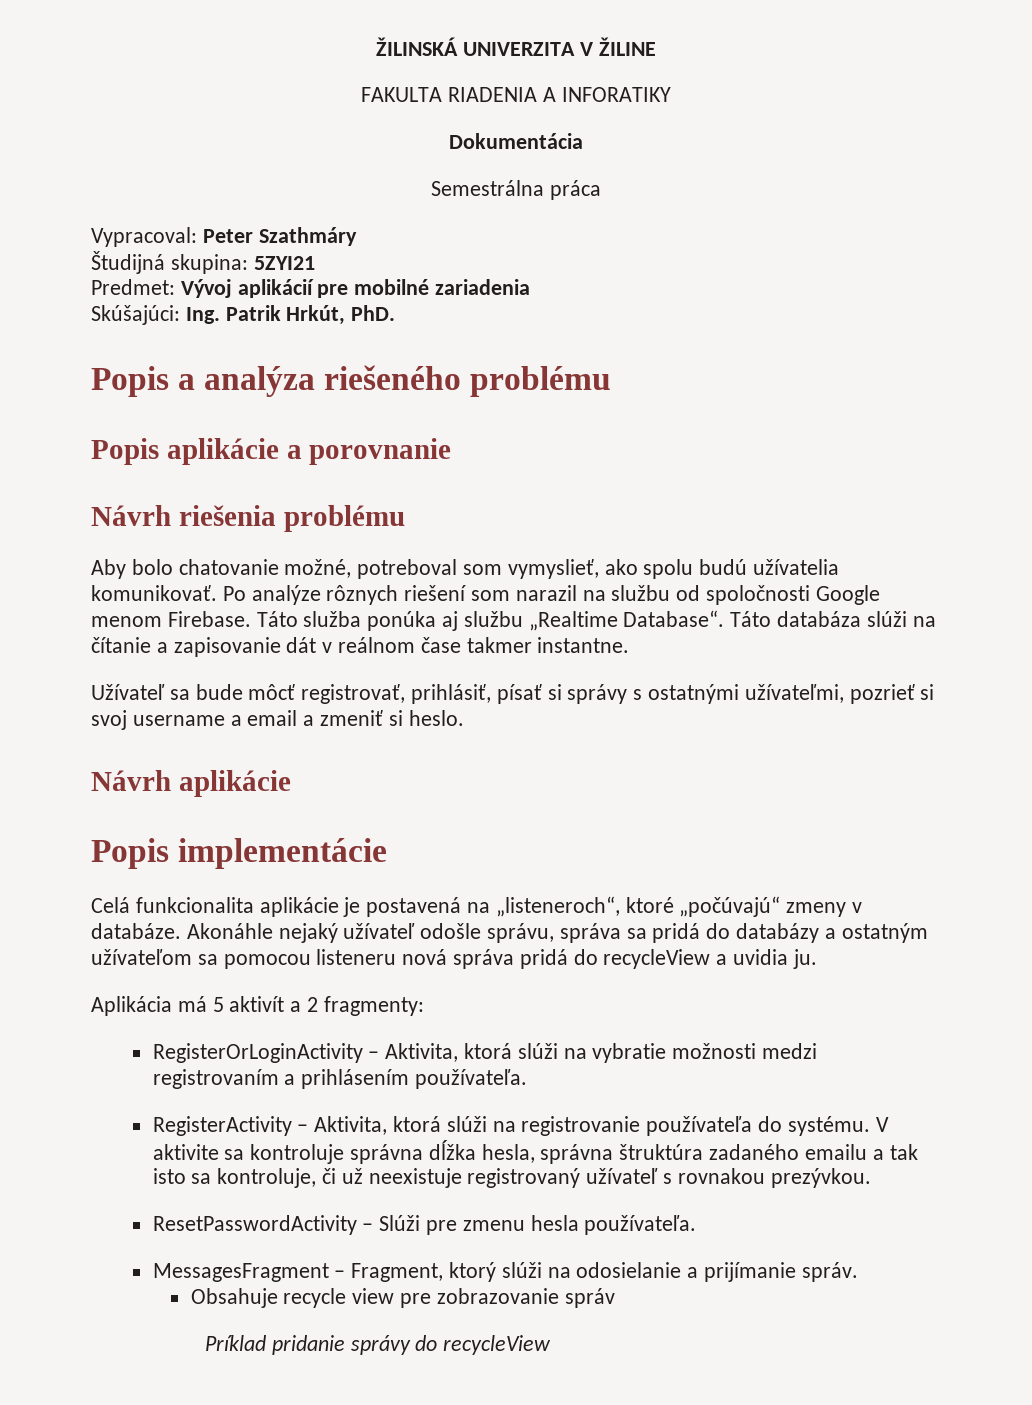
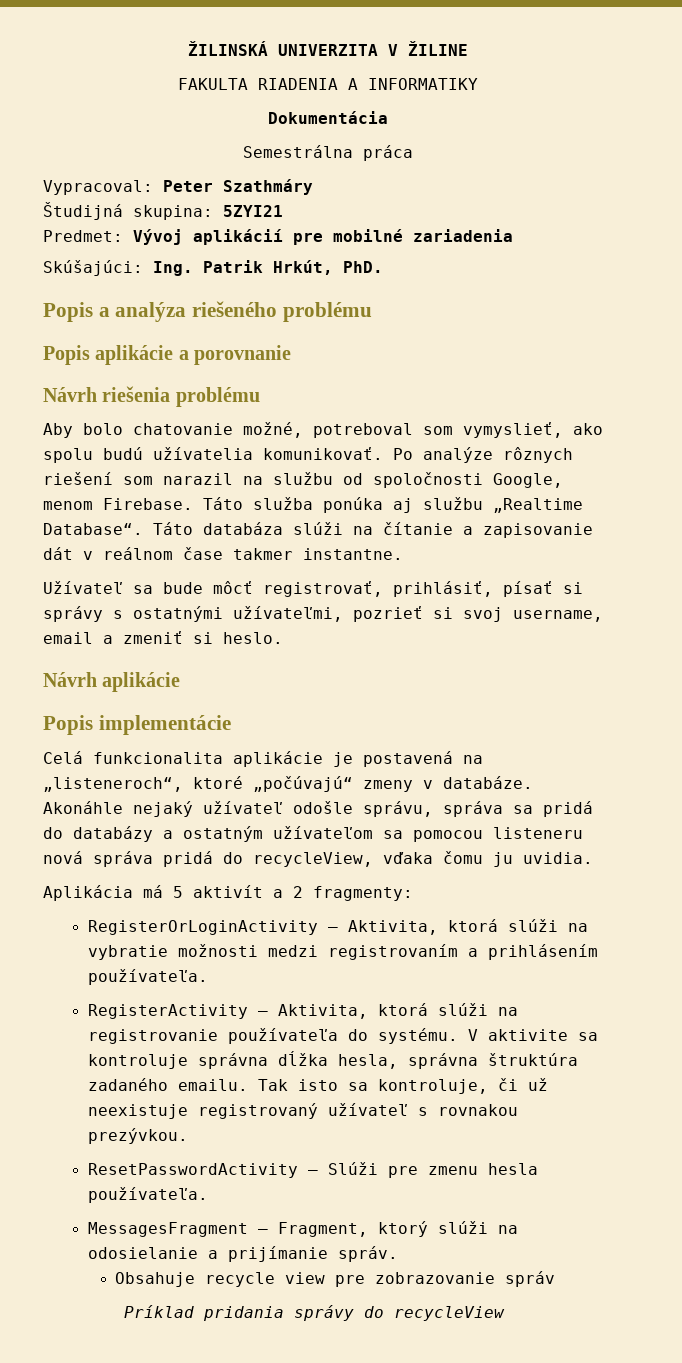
- FAKULTA RIADENIA A INFORATIKY
+ FAKULTA RIADENIA A INFORMATIKY
- Po analýze rôznych riešení som narazil na službu od spoločnosti Google menom Firebase.
+ Po analýze rôznych riešení som narazil na službu od spoločnosti Google, menom Firebase.
- Užívateľ sa bude môcť registrovať, prihlásiť, písať si správy s ostatnými užívateľmi, pozrieť si svoj username a email a zmeniť si heslo.
+ Užívateľ sa bude môcť registrovať, prihlásiť, písať si správy s ostatnými užívateľmi, pozrieť si svoj username, email a zmeniť si heslo.
- Akonáhle nejaký užívateľ odošle správu, správa sa pridá do databázy a ostatným užívateľom sa pomocou listeneru nová správa pridá do recycleView a uvidia ju.
+ Akonáhle nejaký užívateľ odošle správu, správa sa pridá do databázy a ostatným užívateľom sa pomocou listeneru nová správa pridá do recycleView, vďaka čomu ju uvidia.
- V aktivite sa kontroluje správna dĺžka hesla, správna štruktúra zadaného emailu a tak isto sa kontroluje, či už neexistuje registrovaný užívateľ s rovnakou prezývkou.
+ V aktivite sa kontroluje správna dĺžka hesla, správna štruktúra zadaného emailu. Tak isto sa kontroluje, či už neexistuje registrovaný užívateľ s rovnakou prezývkou.
- Príklad pridanie správy do recycleView
+ Príklad pridania správy do recycleView

